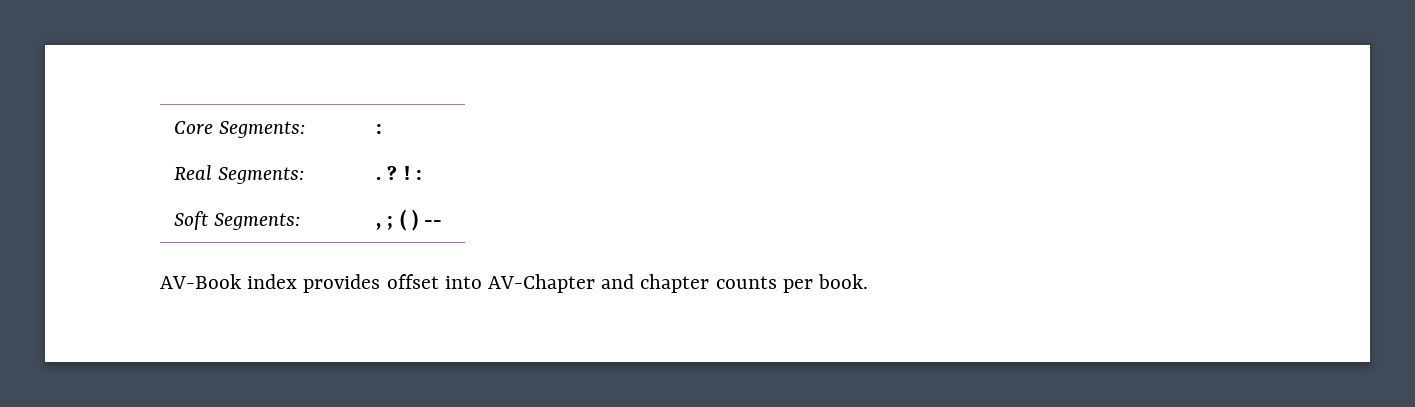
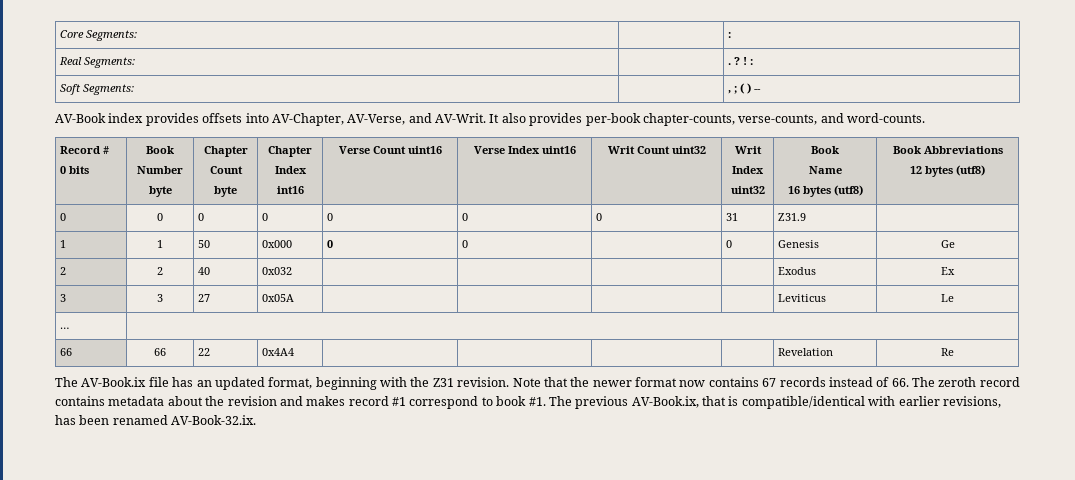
- AV-Book index provides offset into AV-Chapter and chapter counts per book.
+ AV-Book index provides offsets into AV-Chapter, AV-Verse, and AV-Writ. It also provides per-book chapter-counts, verse-counts, and word-counts.
+ Record #
+ 0 bits | Book
+ Number
+ byte | Chapter
+ Count
+ byte | Chapter
+ Index
+ int16 | Verse Count uint16 | Verse Index uint16 | Writ Count uint32 | Writ
+ Index
+ uint32 | Book
+ Name
+ 16 bytes (utf8) | Book Abbreviations
+ 12 bytes (utf8)
+ 0 | 0 | 0 | 0 | 0 | 0 | 0 | 31 | Z31.9 |
+ 1 | 1 | 50 | 0x000 | 0 | 0 | | 0 | Genesis | Ge
+ 2 | 2 | 40 | 0x032 | | | | | Exodus | Ex
+ 3 | 3 | 27 | 0x05A | | | | | Leviticus | Le
+ … |
+ 66 | 66 | 22 | 0x4A4 | | | | | Revelation | Re
+ The AV-Book.ix file has an updated format, beginning with the Z31 revision. Note that the newer format now contains 67 records instead of 66. The zeroth record contains metadata about the revision and makes record #1 correspond to book #1. The previous AV-Book.ix, that is compatible/identical with earlier revisions, has been renamed AV-Book-32.ix.

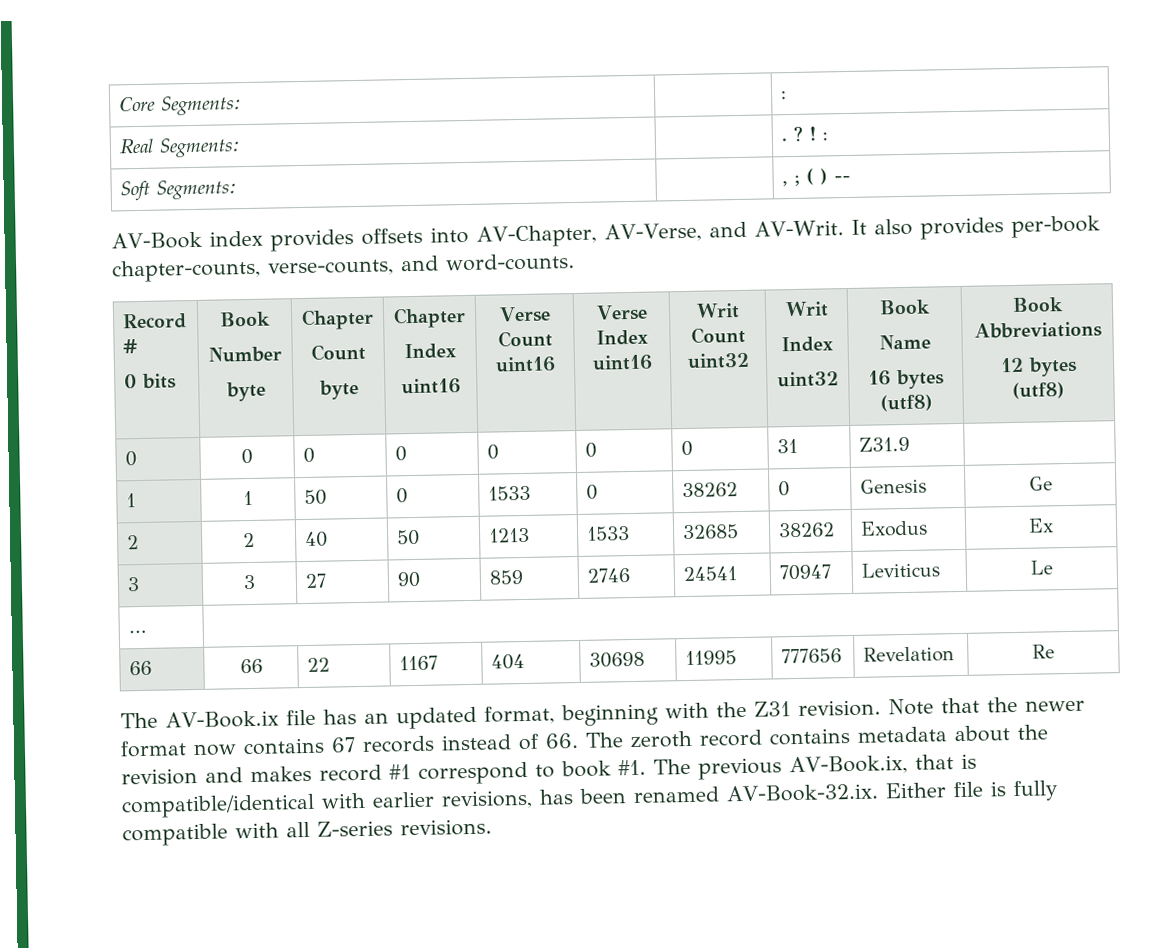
  Record #
  0 bits | Book
  Number
  byte | Chapter
  Count
  byte | Chapter
  Index
- int16 | Verse Count uint16 | Verse Index uint16 | Writ Count uint32 | Writ
+ uint16 | Verse Count uint16 | Verse Index uint16 | Writ Count uint32 | Writ
- 1 | 1 | 50 | 0x000 | 0 | 0 | | 0 | Genesis | Ge
+ 1 | 1 | 50 | 0 | 1533 | 0 | 38262 | 0 | Genesis | Ge
- 2 | 2 | 40 | 0x032 | | | | | Exodus | Ex
+ 2 | 2 | 40 | 50 | 1213 | 1533 | 32685 | 38262 | Exodus | Ex
- 3 | 3 | 27 | 0x05A | | | | | Leviticus | Le
+ 3 | 3 | 27 | 90 | 859 | 2746 | 24541 | 70947 | Leviticus | Le
- 66 | 66 | 22 | 0x4A4 | | | | | Revelation | Re
+ 66 | 66 | 22 | 1167 | 404 | 30698 | 11995 | 777656 | Revelation | Re
- The previous AV-Book.ix, that is compatible/identical with earlier revisions, has been renamed AV-Book-32.ix.
+ The previous AV-Book.ix, that is compatible/identical with earlier revisions, has been renamed AV-Book-32.ix. Either file is fully compatible with all Z-series revisions.

